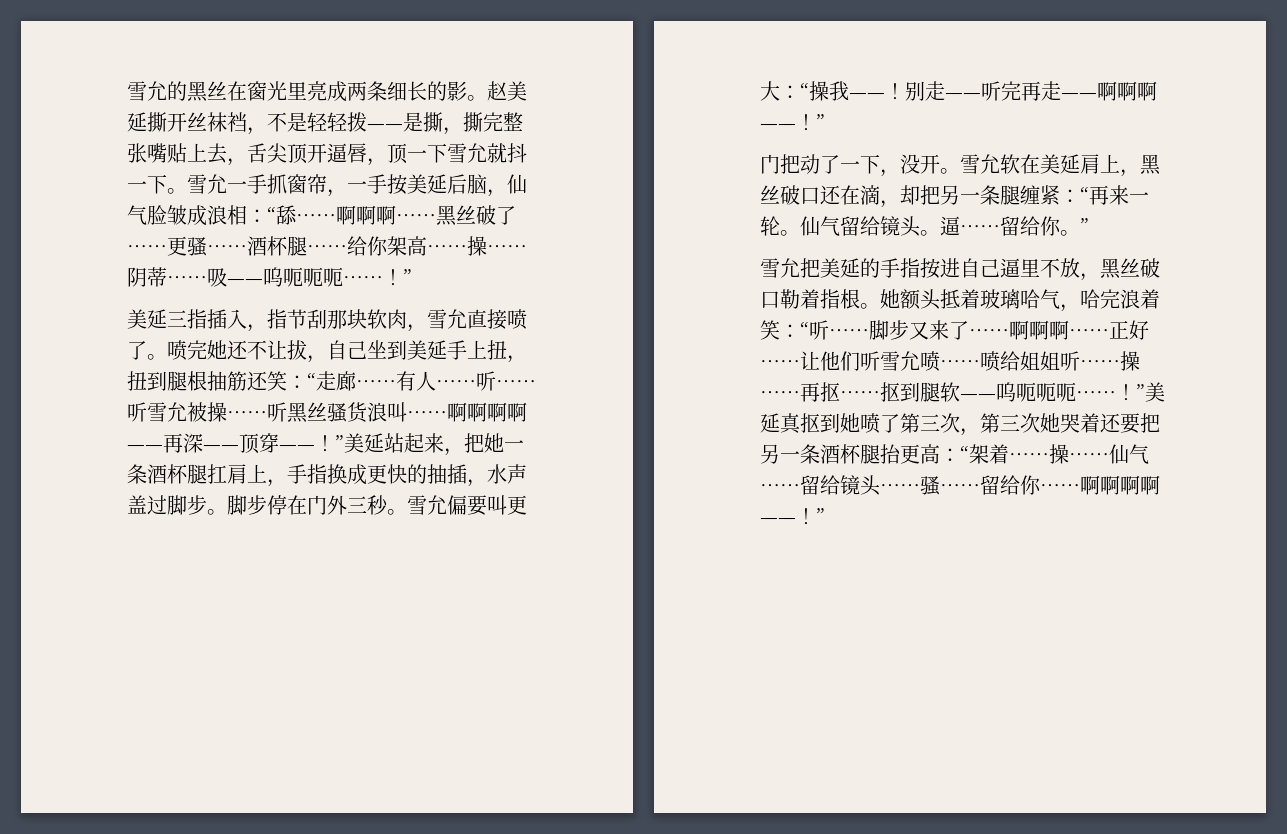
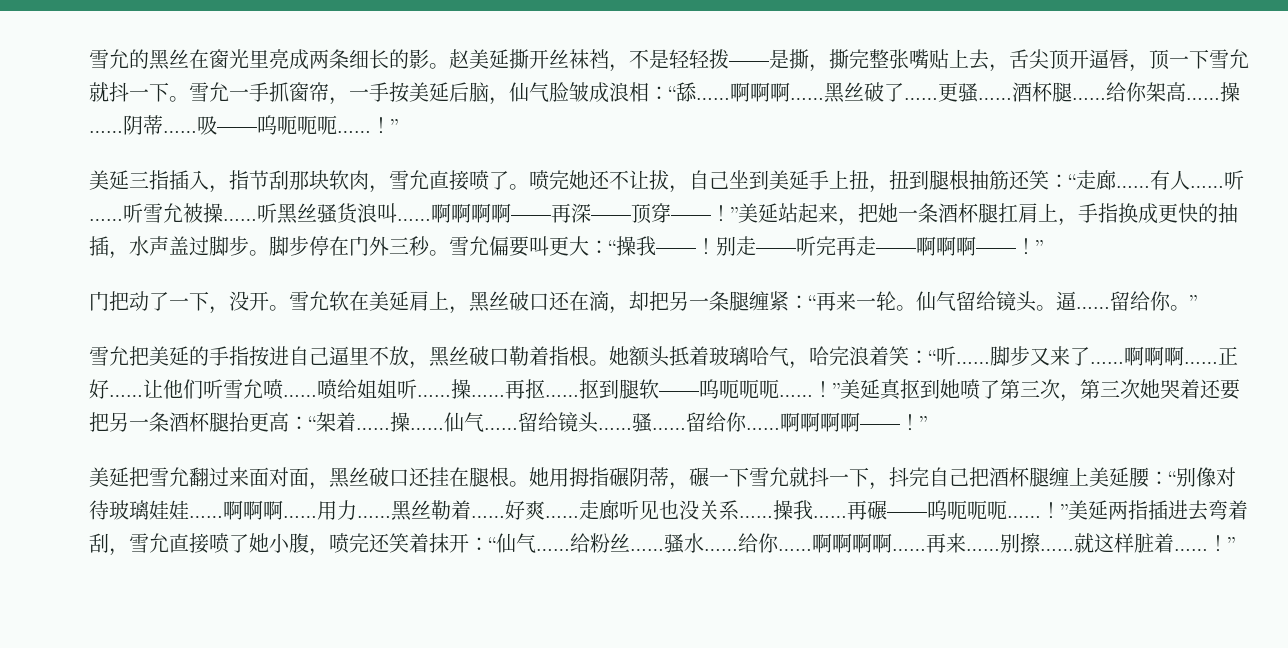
+ 美延把雪允翻过来面对面，黑丝破口还挂在腿根。她用拇指碾阴蒂，碾一下雪允就抖一下，抖完自己把酒杯腿缠上美延腰：“别像对待玻璃娃娃……啊啊啊……用力……黑丝勒着……好爽……走廊听见也没关系……操我……再碾——呜呃呃呃……！”美延两指插进去弯着刮，雪允直接喷了她小腹，喷完还笑着抹开：“仙气……给粉丝……骚水……给你……啊啊啊啊……再来……别擦……就这样脏着……！”

